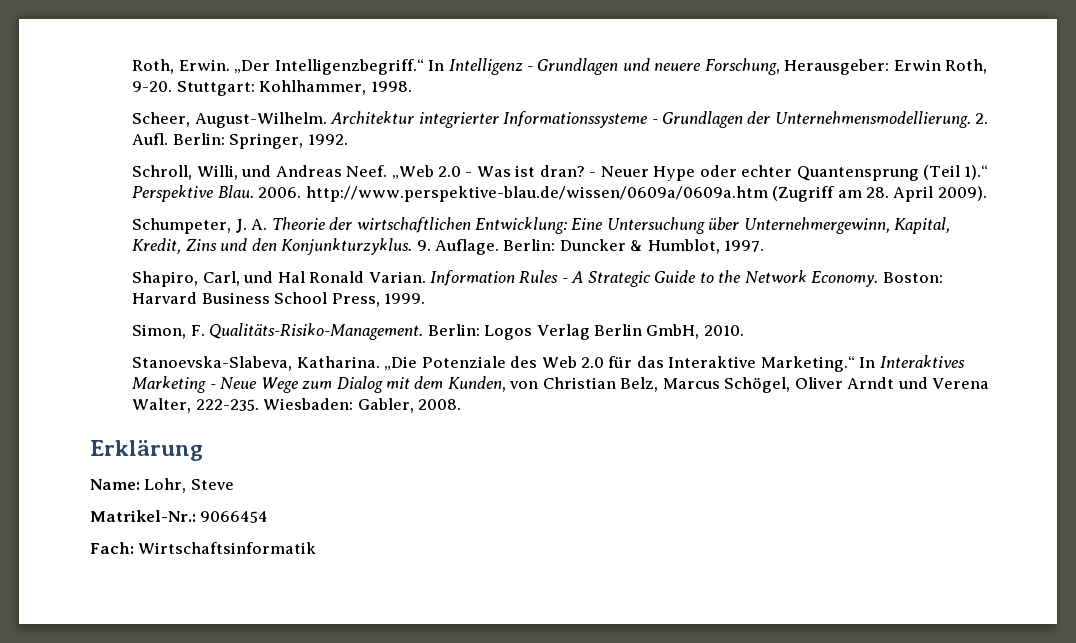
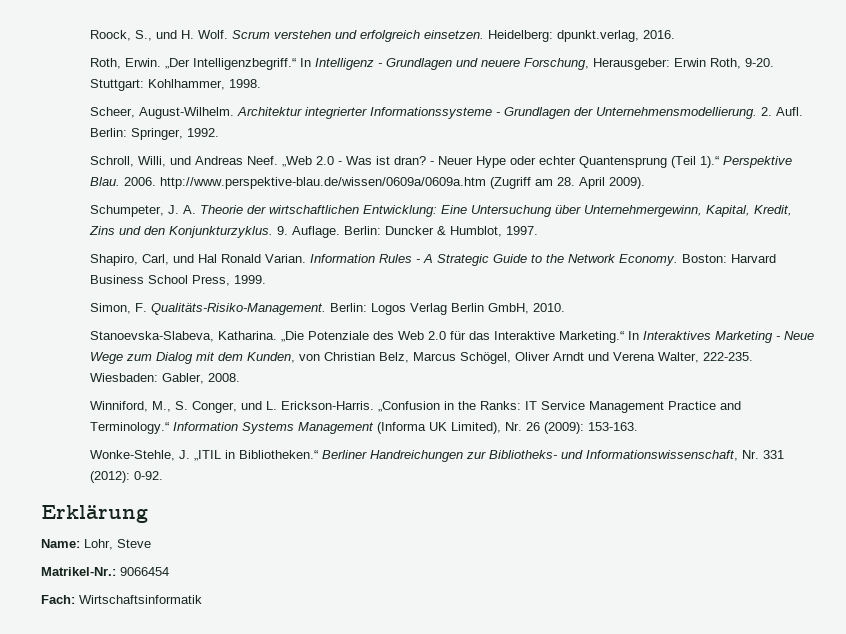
+ Roock, S., und H. Wolf. Scrum verstehen und erfolgreich einsetzen. Heidelberg: dpunkt.verlag, 2016.
+ Winniford, M., S. Conger, und L. Erickson-Harris. „Confusion in the Ranks: IT Service Management Practice and Terminology.“ Information Systems Management (Informa UK Limited), Nr. 26 (2009): 153-163.
+ Wonke-Stehle, J. „ITIL in Bibliotheken.“ Berliner Handreichungen zur Bibliotheks- und Informationswissenschaft, Nr. 331 (2012): 0-92.

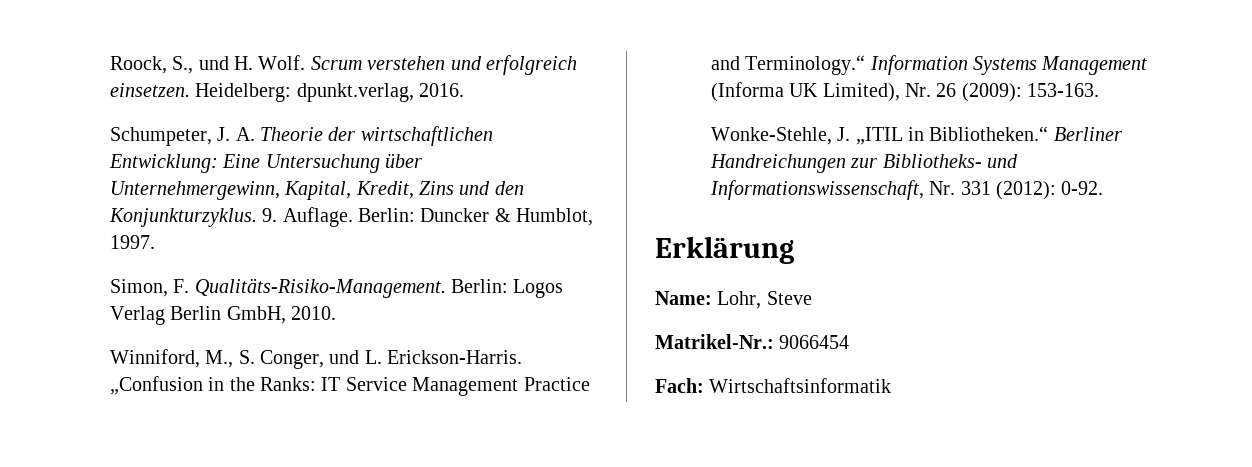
- Roth, Erwin. „Der Intelligenzbegriff.“ In Intelligenz - Grundlagen und neuere Forschung, Herausgeber: Erwin Roth, 9-20. Stuttgart: Kohlhammer, 1998.
- Scheer, August-Wilhelm. Architektur integrierter Informationssysteme - Grundlagen der Unternehmensmodellierung. 2. Aufl. Berlin: Springer, 1992.
- Schroll, Willi, und Andreas Neef. „Web 2.0 - Was ist dran? - Neuer Hype oder echter Quantensprung (Teil 1).“ Perspektive Blau. 2006. http://www.perspektive-blau.de/wissen/0609a/0609a.htm (Zugriff am 28. April 2009).
- Shapiro, Carl, und Hal Ronald Varian. Information Rules - A Strategic Guide to the Network Economy. Boston: Harvard Business School Press, 1999.
- Stanoevska-Slabeva, Katharina. „Die Potenziale des Web 2.0 für das Interaktive Marketing.“ In Interaktives Marketing - Neue Wege zum Dialog mit dem Kunden, von Christian Belz, Marcus Schögel, Oliver Arndt und Verena Walter, 222-235. Wiesbaden: Gabler, 2008.

